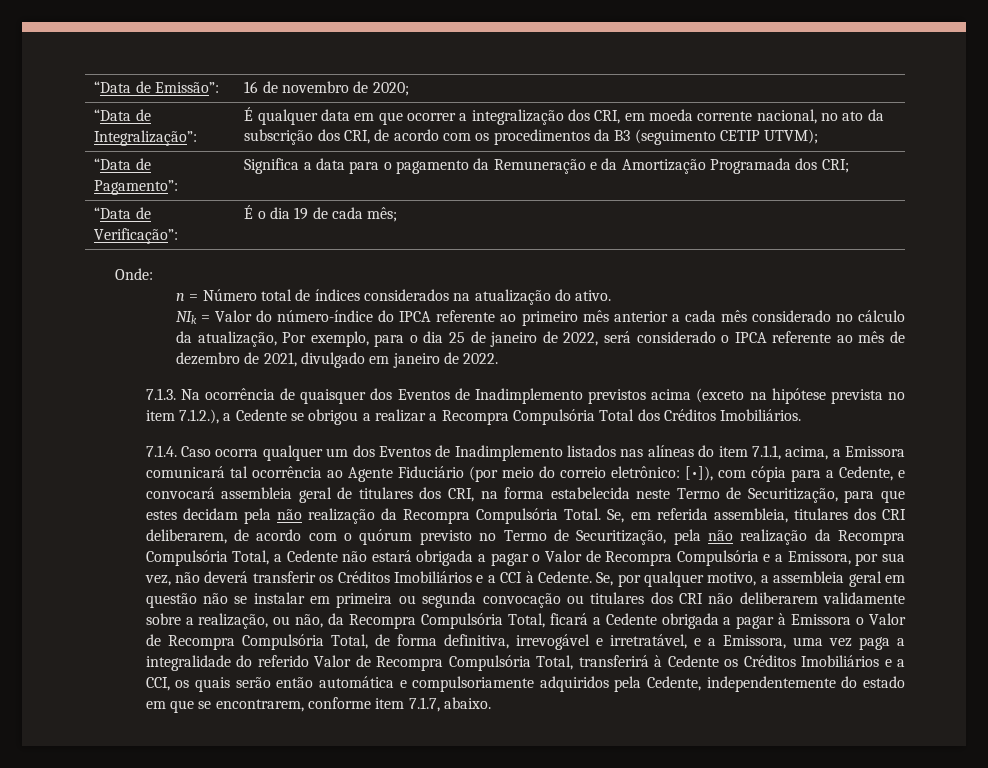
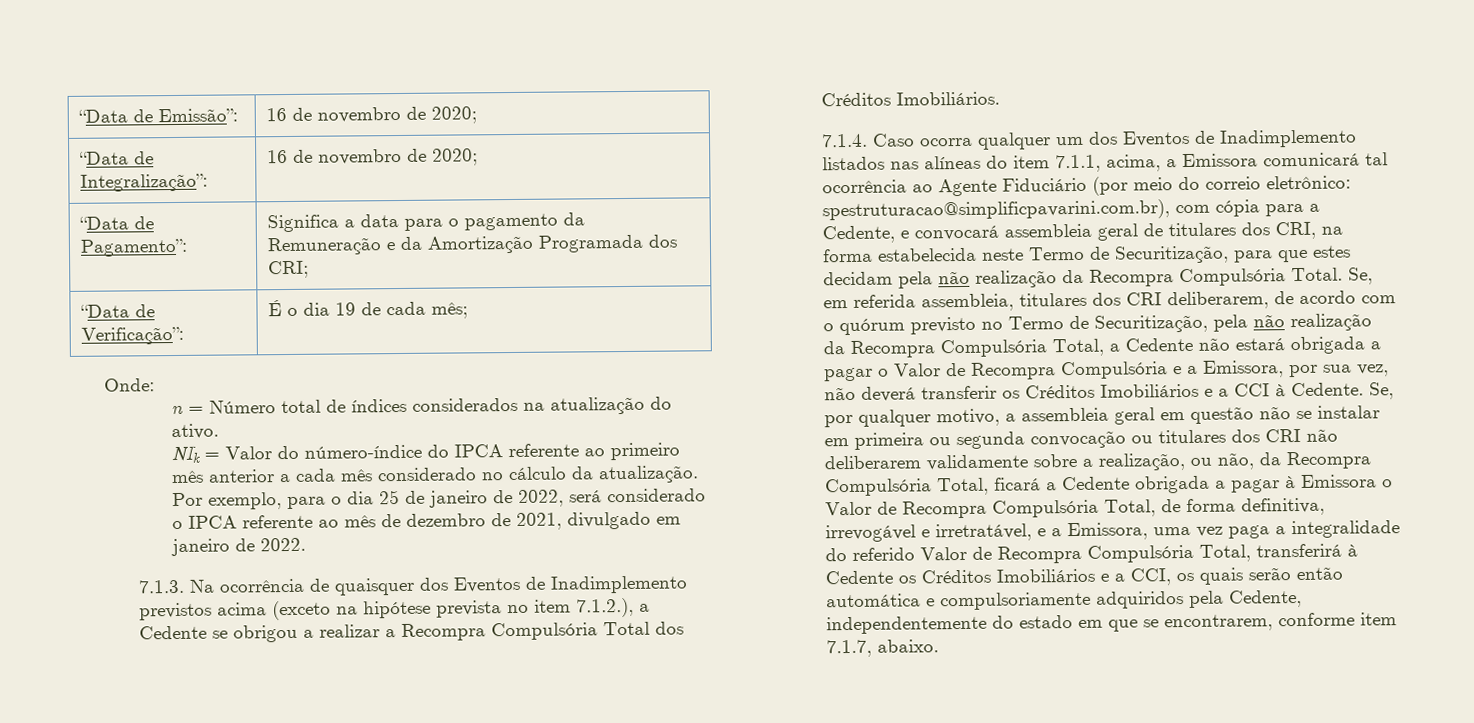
- “Data de Integralização”: | É qualquer data em que ocorrer a integralização dos CRI, em moeda corrente nacional, no ato da subscrição dos CRI, de acordo com os procedimentos da B3 (seguimento CETIP UTVM);
+ “Data de Integralização”: | 16 de novembro de 2020;
- NIk = Valor do número-índice do IPCA referente ao primeiro mês anterior a cada mês considerado no cálculo da atualização, Por exemplo, para o dia 25 de janeiro de 2022, será considerado o IPCA referente ao mês de dezembro de 2021, divulgado em janeiro de 2022.
+ NIk = Valor do número-índice do IPCA referente ao primeiro mês anterior a cada mês considerado no cálculo da atualização. Por exemplo, para o dia 25 de janeiro de 2022, será considerado o IPCA referente ao mês de dezembro de 2021, divulgado em janeiro de 2022.
- 7.1.4. Caso ocorra qualquer um dos Eventos de Inadimplemento listados nas alíneas do item 7.1.1, acima, a Emissora comunicará tal ocorrência ao Agente Fiduciário (por meio do correio eletrônico: [•]), com cópia para a Cedente, e convocará assembleia geral de titulares dos CRI, na forma estabelecida neste Termo de Securitização, para que estes decidam pela não realização da Recompra Compulsória Total.
+ 7.1.4. Caso ocorra qualquer um dos Eventos de Inadimplemento listados nas alíneas do item 7.1.1, acima, a Emissora comunicará tal ocorrência ao Agente Fiduciário (por meio do correio eletrônico: spestruturacao@simplificpavarini.com.br), com cópia para a Cedente, e convocará assembleia geral de titulares dos CRI, na forma estabelecida neste Termo de Securitização, para que estes decidam pela não realização da Recompra Compulsória Total.

